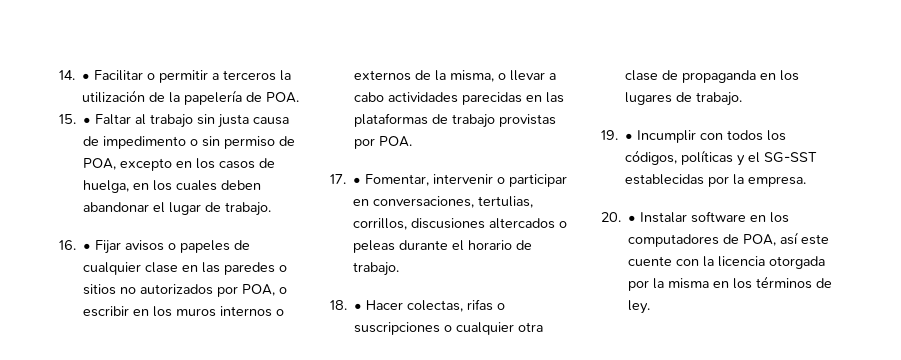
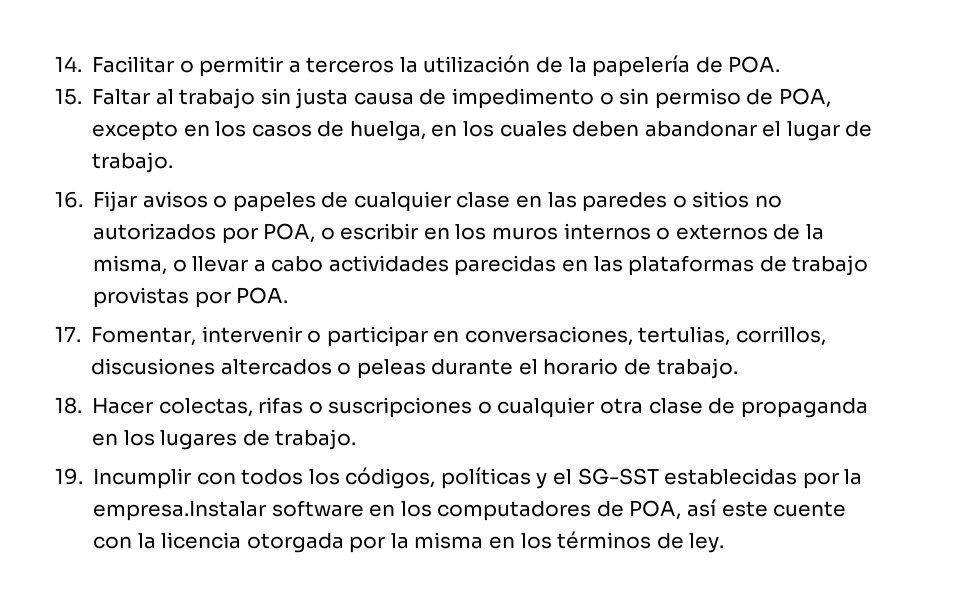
- 14. • Facilitar o permitir a terceros la utilización de la papelería de POA.
+ 14. Facilitar o permitir a terceros la utilización de la papelería de POA.
- 15. • Faltar al trabajo sin justa causa de impedimento o sin permiso de POA, excepto en los casos de huelga, en los cuales deben abandonar el lugar de trabajo.
+ 15. Faltar al trabajo sin justa causa de impedimento o sin permiso de POA, excepto en los casos de huelga, en los cuales deben abandonar el lugar de trabajo.
- 16. • Fijar avisos o papeles de cualquier clase en las paredes o sitios no autorizados por POA, o escribir en los muros internos o externos de la misma, o llevar a cabo actividades parecidas en las plataformas de trabajo provistas por POA.
+ 16. Fijar avisos o papeles de cualquier clase en las paredes o sitios no autorizados por POA, o escribir en los muros internos o externos de la misma, o llevar a cabo actividades parecidas en las plataformas de trabajo provistas por POA.
- 17. • Fomentar, intervenir o participar en conversaciones, tertulias, corrillos, discusiones altercados o peleas durante el horario de trabajo.
+ 17. Fomentar, intervenir o participar en conversaciones, tertulias, corrillos, discusiones altercados o peleas durante el horario de trabajo.
- 18. • Hacer colectas, rifas o suscripciones o cualquier otra clase de propaganda en los lugares de trabajo.
+ 18. Hacer colectas, rifas o suscripciones o cualquier otra clase de propaganda en los lugares de trabajo.
- 19. • Incumplir con todos los códigos, políticas y el SG-SST establecidas por la empresa.
- 20. • Instalar software en los computadores de POA, así este cuente con la licencia otorgada por la misma en los términos de ley.
+ 19. Incumplir con todos los códigos, políticas y el SG-SST establecidas por la empresa.Instalar software en los computadores de POA, así este cuente con la licencia otorgada por la misma en los términos de ley.

